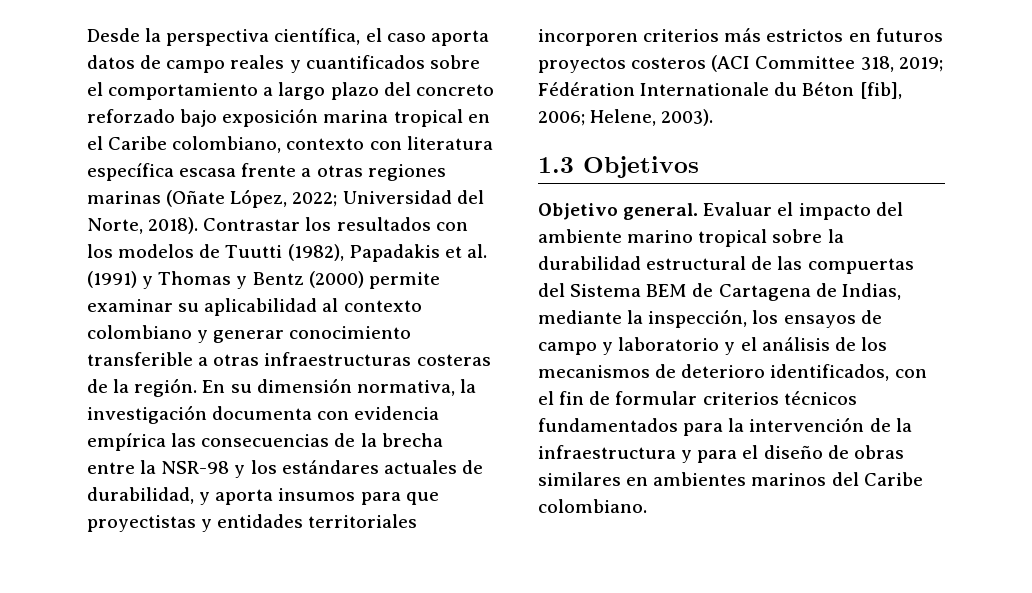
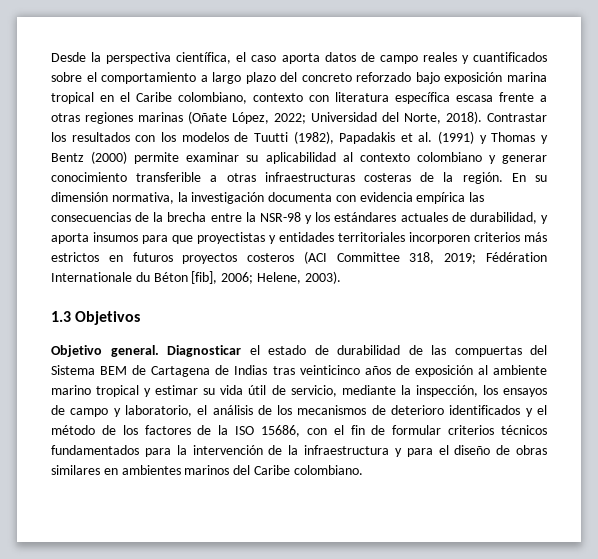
- Evaluar el impacto del ambiente marino tropical sobre la durabilidad estructural de las compuertas del Sistema BEM de Cartagena de Indias, mediante la inspección, los ensayos de campo y laboratorio y el análisis de los mecanismos de deterioro identificados, con el fin de formular criterios técnicos fundamentados para la intervención de la infraestructura y para el diseño de obras similares en ambientes marinos del Caribe colombiano.
+ Diagnosticar el estado de durabilidad de las compuertas del Sistema BEM de Cartagena de Indias tras veinticinco años de exposición al ambiente marino tropical y estimar su vida útil de servicio, mediante la inspección, los ensayos de campo y laboratorio, el análisis de los mecanismos de deterioro identificados y el método de los factores de la ISO 15686, con el fin de formular criterios técnicos fundamentados para la intervención de la infraestructura y para el diseño de obras similares en ambientes marinos del Caribe colombiano.

